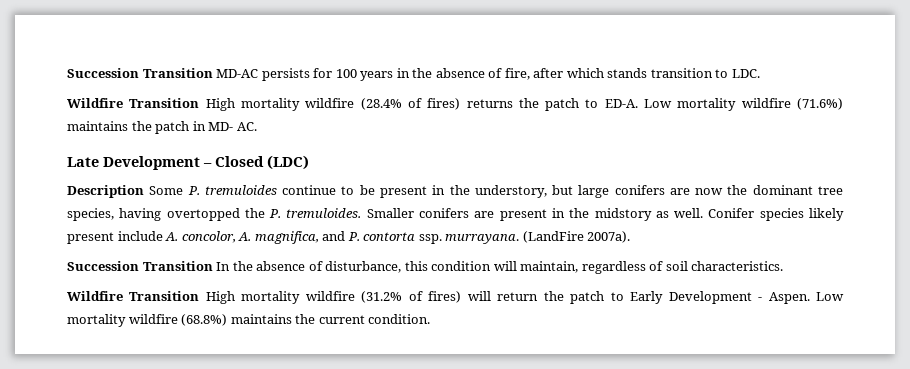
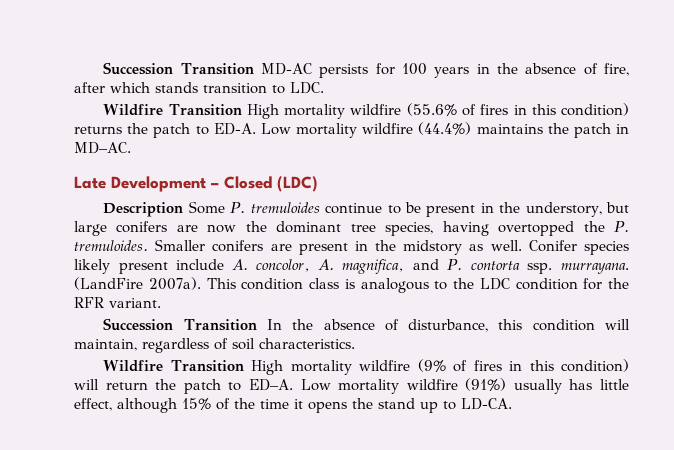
- Wildfire Transition High mortality wildfire (28.4% of fires) returns the patch to ED-A.
+ Wildfire Transition High mortality wildfire (55.6% of fires in this condition) returns the patch to ED-A.
- Low mortality wildfire (71.6%) maintains the patch in MD- AC.
+ Low mortality wildfire (44.4%) maintains the patch in MD–AC.
+ This condition class is analogous to the LDC condition for the RFR variant.
- Wildfire Transition High mortality wildfire (31.2% of fires) will return the patch to Early Development - Aspen. Low mortality wildfire (68.8%) maintains the current condition.
+ Wildfire Transition High mortality wildfire (9% of fires in this condition) will return the patch to ED–A. Low mortality wildfire (91%) usually has little effect, although 15% of the time it opens the stand up to LD-CA.

